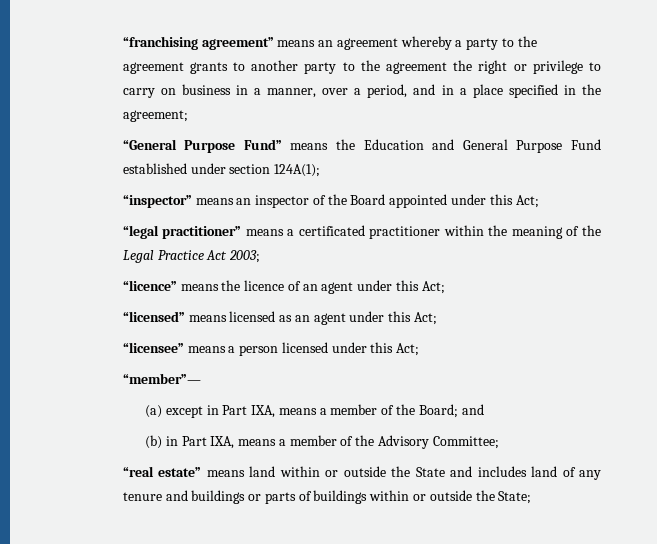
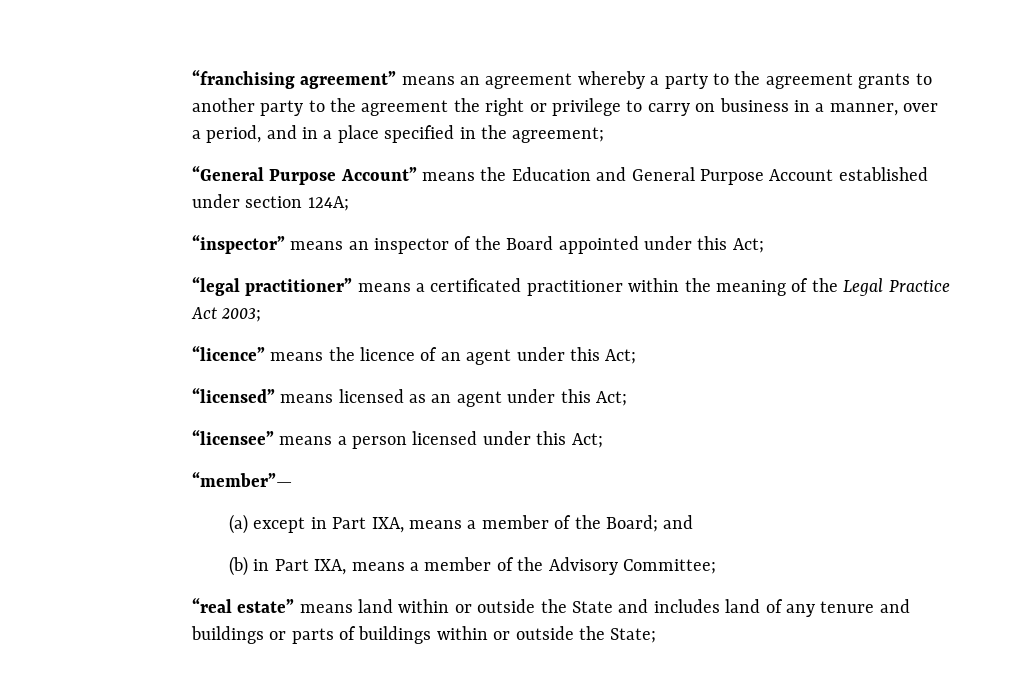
- “General Purpose Fund” means the Education and General Purpose Fund established under section 124A(1);
+ “General Purpose Account” means the Education and General Purpose Account established under section 124A;

